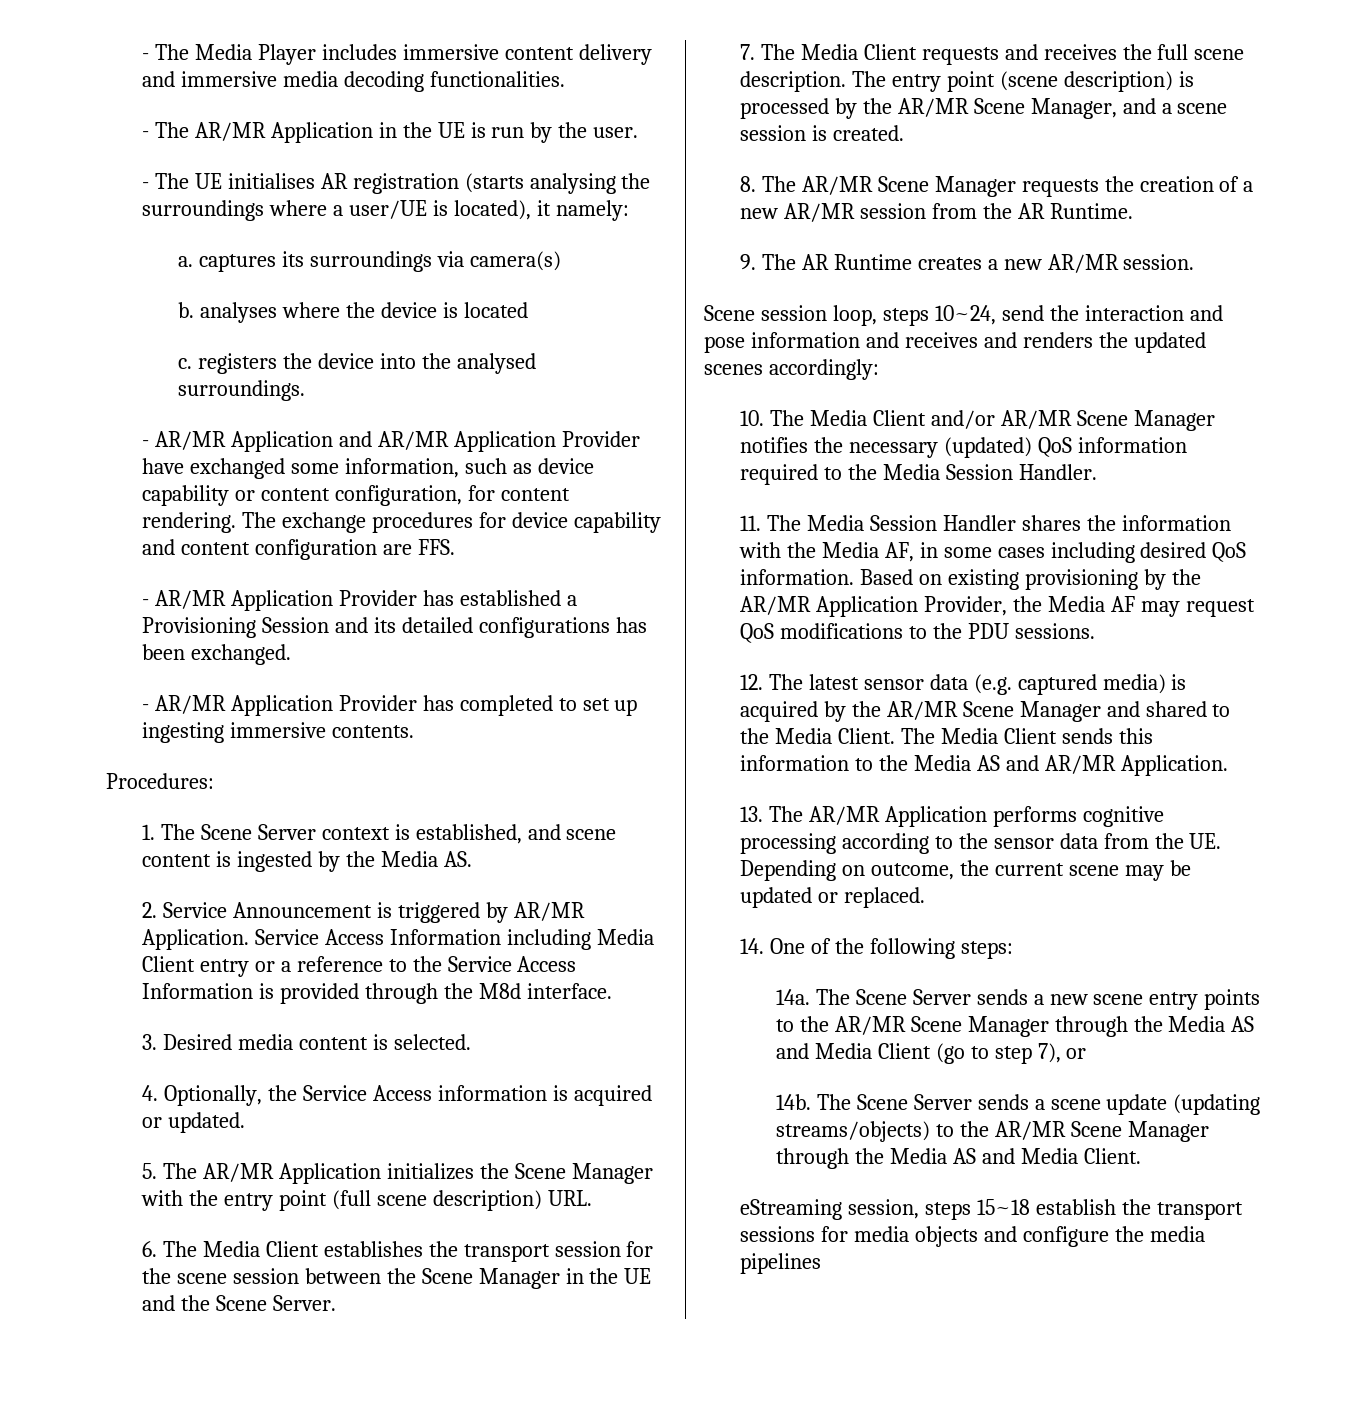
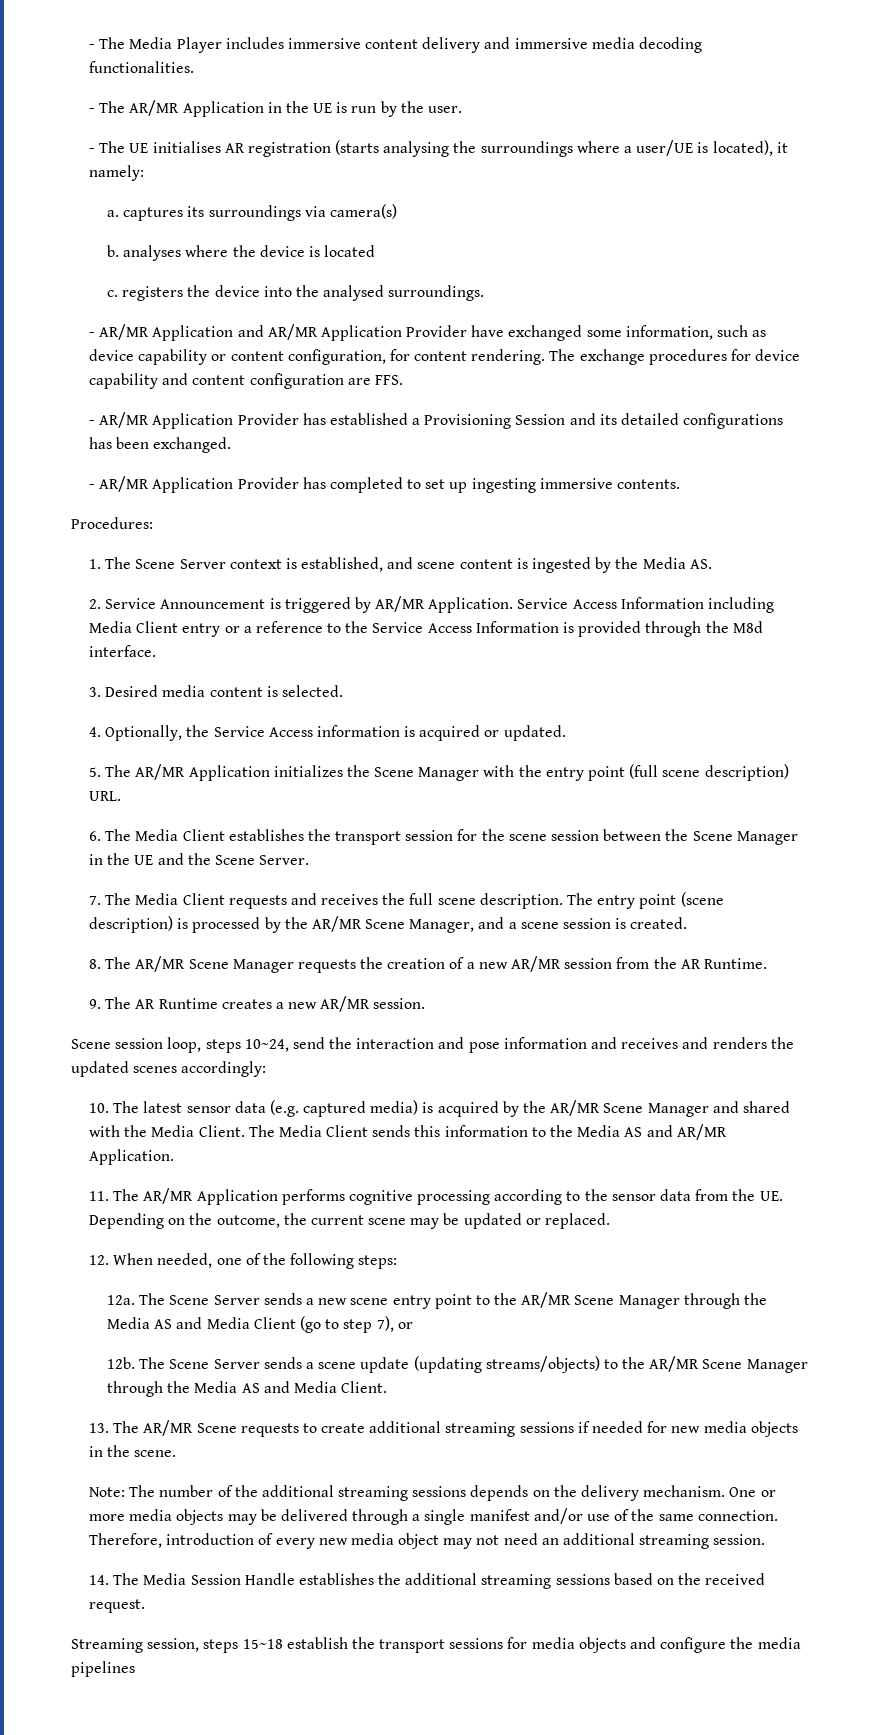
- 10. The Media Client and/or AR/MR Scene Manager notifies the necessary (updated) QoS information required to the Media Session Handler.
- 11. The Media Session Handler shares the information with the Media AF, in some cases including desired QoS information. Based on existing provisioning by the AR/MR Application Provider, the Media AF may request QoS modifications to the PDU sessions.
- 12. The latest sensor data (e.g. captured media) is acquired by the AR/MR Scene Manager and shared to the Media Client.
+ 10. The latest sensor data (e.g. captured media) is acquired by the AR/MR Scene Manager and shared with the Media Client.
- 13. The AR/MR Application performs cognitive processing according to the sensor data from the UE. Depending on outcome, the current scene may be updated or replaced.
+ 11. The AR/MR Application performs cognitive processing according to the sensor data from the UE. Depending on the outcome, the current scene may be updated or replaced.
- 14. One of the following steps:
+ 12. When needed, one of the following steps:
- 14a.
+ 12a.
- The Scene Server sends a new scene entry points to the AR/MR Scene Manager through the Media AS and Media Client (go to step 7), or
+ The Scene Server sends a new scene entry point to the AR/MR Scene Manager through the Media AS and Media Client (go to step 7), or
- 14b.
+ 12b.
- eStreaming session, steps 15~18 establish the transport sessions for media objects and configure the media pipelines
+ 13. The AR/MR Scene requests to create additional streaming sessions if needed for new media objects in the scene.
+ Note: The number of the additional streaming sessions depends on the delivery mechanism. One or more media objects may be delivered through a single manifest and/or use of the same connection. Therefore, introduction of every new media object may not need an additional streaming session.
+ 14. The Media Session Handle establishes the additional streaming sessions based on the received request.
+ Streaming session, steps 15~18 establish the transport sessions for media objects and configure the media pipelines

